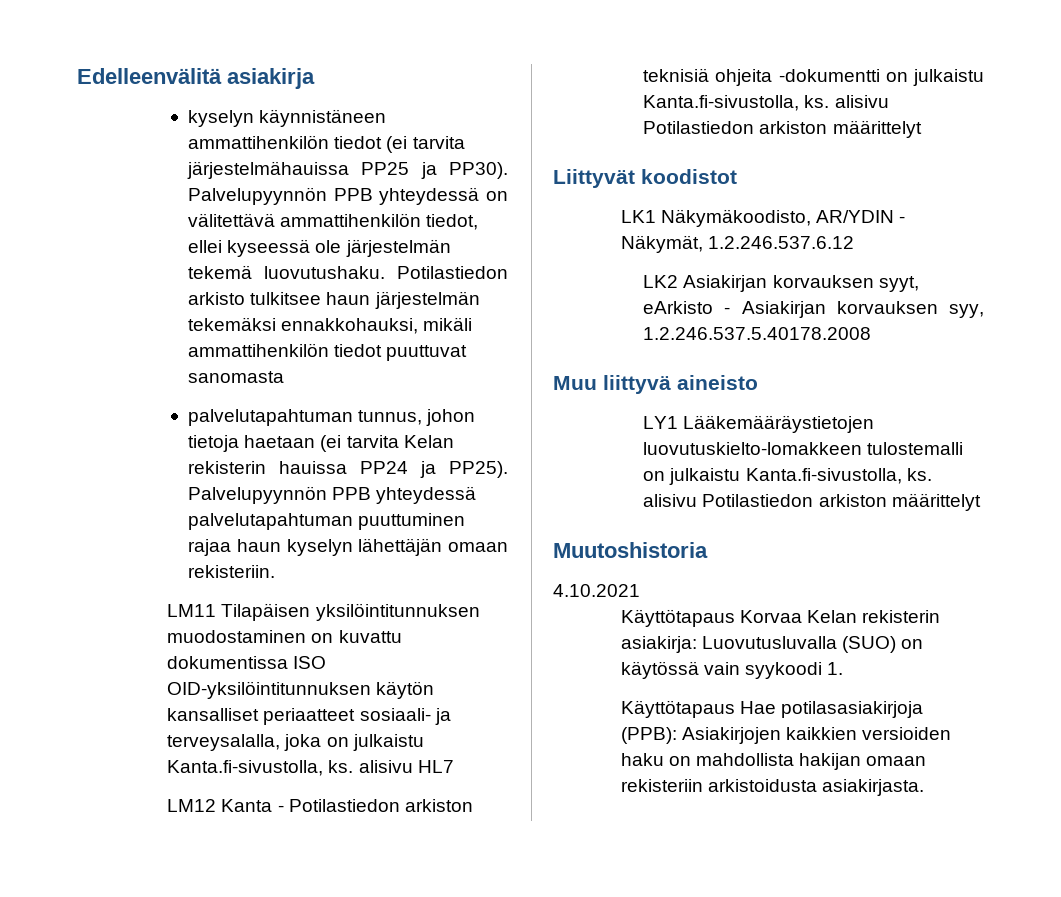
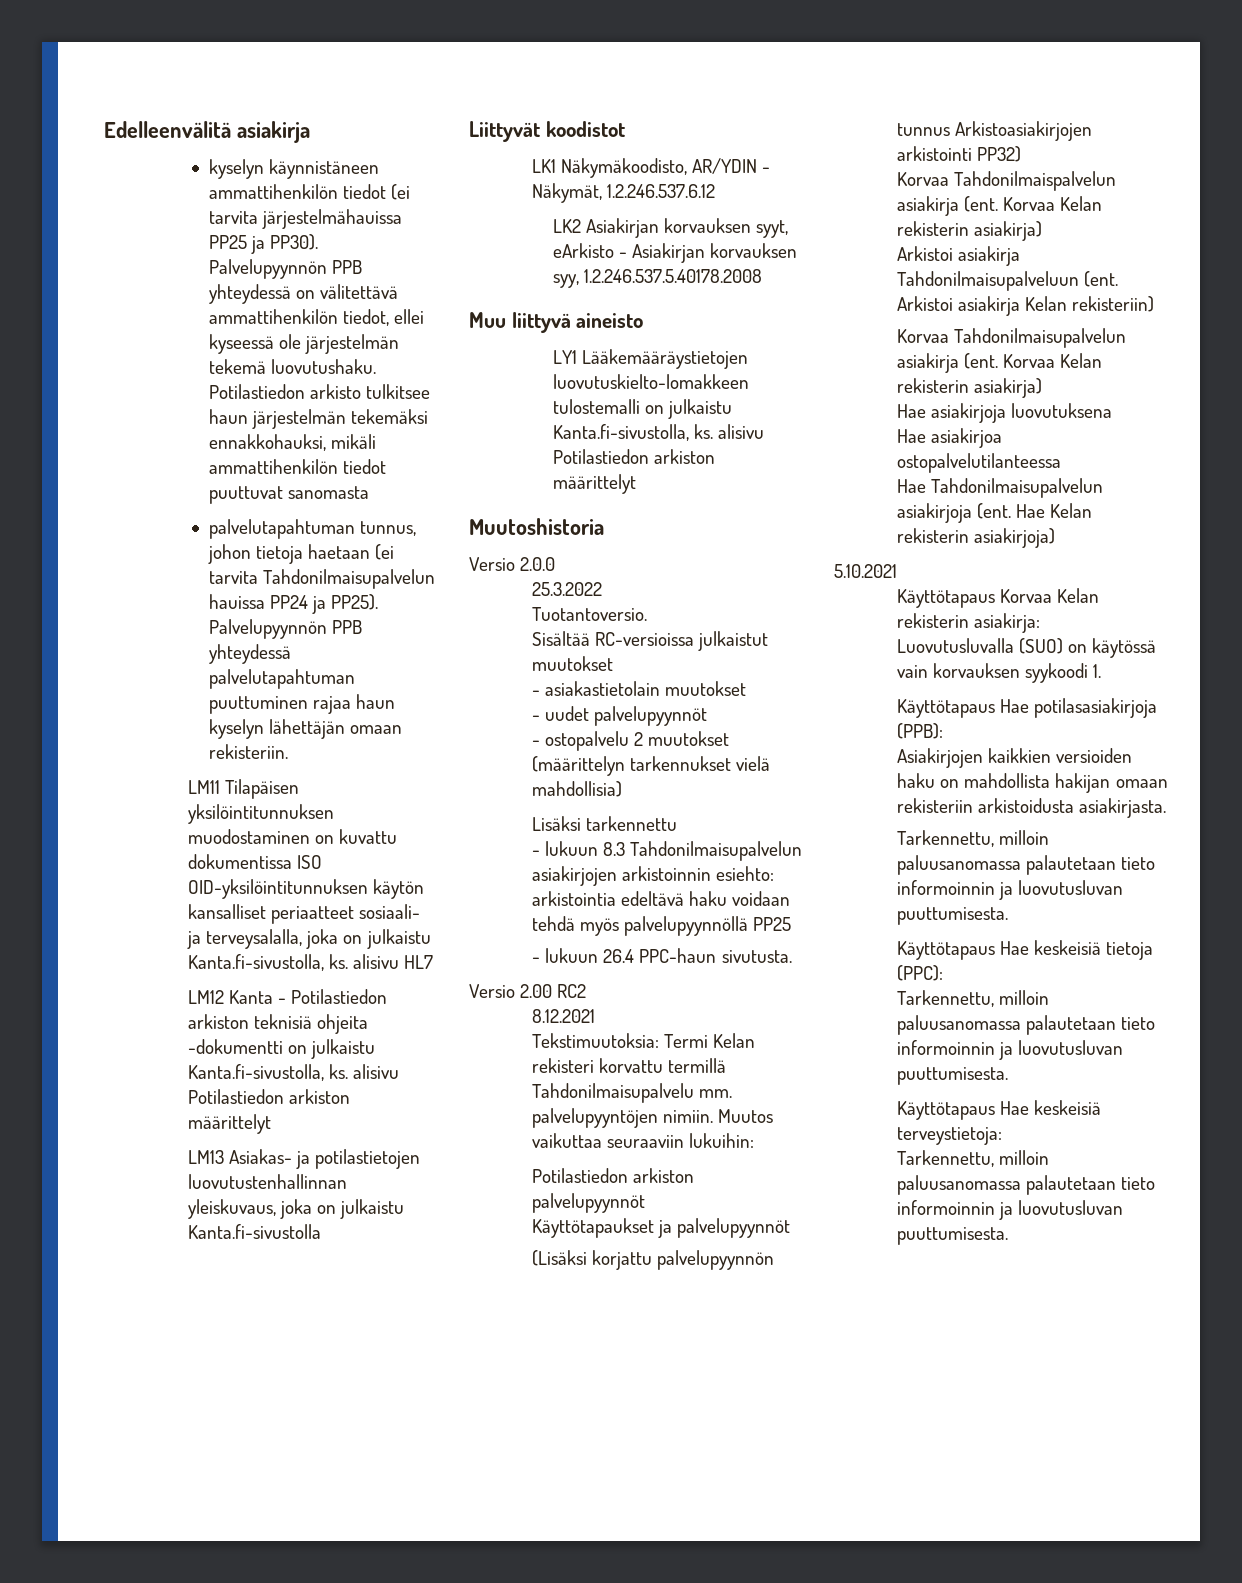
- palvelutapahtuman tunnus, johon tietoja haetaan (ei tarvita Kelan rekisterin hauissa PP24 ja PP25).
+ palvelutapahtuman tunnus, johon tietoja haetaan (ei tarvita Tahdonilmaisupalvelun hauissa PP24 ja PP25).
+ LM13 Asiakas- ja potilastietojen luovutustenhallinnan yleiskuvaus, joka on julkaistu Kanta.fi-sivustolla
- 4.10.2021
+ Versio 2.0.0
+ 25.3.2022
+ Tuotantoversio.
+ Sisältää RC-versioissa julkaistut muutokset
+ - asiakastietolain muutokset
+ - uudet palvelupyynnöt
+ - ostopalvelu 2 muutokset (määrittelyn tarkennukset vielä mahdollisia)
+ Lisäksi tarkennettu
+ - lukuun 8.3 Tahdonilmaisupalvelun asiakirjojen arkistoinnin esiehto: arkistointia edeltävä haku voidaan tehdä myös palvelupyynnöllä PP25
+ - lukuun 26.4 PPC-haun sivutusta.
+ Versio 2.00 RC2
+ 8.12.2021
+ Tekstimuutoksia: Termi Kelan rekisteri korvattu termillä Tahdonilmaisupalvelu mm. palvelupyyntöjen nimiin. Muutos vaikuttaa seuraaviin lukuihin:
+ Potilastiedon arkiston palvelupyynnöt
+ Käyttötapaukset ja palvelupyynnöt
+ (Lisäksi korjattu palvelupyynnön tunnus Arkistoasiakirjojen arkistointi PP32)
+ Korvaa Tahdonilmaispalvelun asiakirja (ent. Korvaa Kelan rekisterin asiakirja)
+ Arkistoi asiakirja Tahdonilmaisupalveluun (ent. Arkistoi asiakirja Kelan rekisteriin)
+ Korvaa Tahdonilmaisupalvelun asiakirja (ent. Korvaa Kelan rekisterin asiakirja)
+ Hae asiakirjoja luovutuksena
+ Hae asiakirjoa ostopalvelutilanteessa
+ Hae Tahdonilmaisupalvelun asiakirjoja (ent. Hae Kelan rekisterin asiakirjoja)
+ 5.10.2021
- Käyttötapaus Korvaa Kelan rekisterin asiakirja: Luovutusluvalla (SUO) on käytössä vain syykoodi 1.
+ Käyttötapaus Korvaa Kelan rekisterin asiakirja:
+ Luovutusluvalla (SUO) on käytössä vain korvauksen syykoodi 1.
- Käyttötapaus Hae potilasasiakirjoja (PPB): Asiakirjojen kaikkien versioiden haku on mahdollista hakijan omaan rekisteriin arkistoidusta asiakirjasta.
+ Käyttötapaus Hae potilasasiakirjoja (PPB):
+ Asiakirjojen kaikkien versioiden haku on mahdollista hakijan omaan rekisteriin arkistoidusta asiakirjasta.
+ Tarkennettu, milloin paluusanomassa palautetaan tieto informoinnin ja luovutusluvan puuttumisesta.
+ Käyttötapaus Hae keskeisiä tietoja (PPC):
+ Tarkennettu, milloin paluusanomassa palautetaan tieto informoinnin ja luovutusluvan puuttumisesta.
+ Käyttötapaus Hae keskeisiä terveystietoja:
+ Tarkennettu, milloin paluusanomassa palautetaan tieto informoinnin ja luovutusluvan puuttumisesta.

